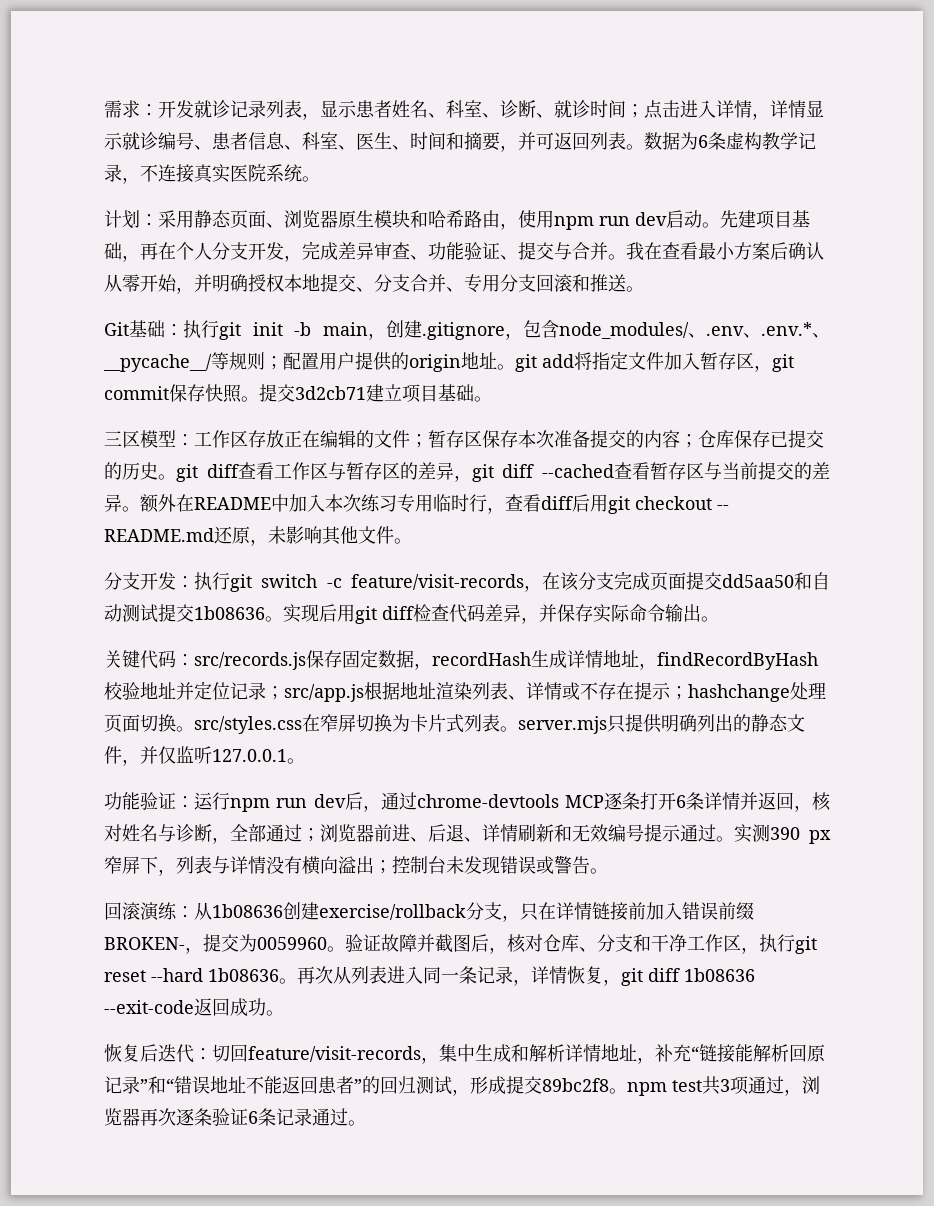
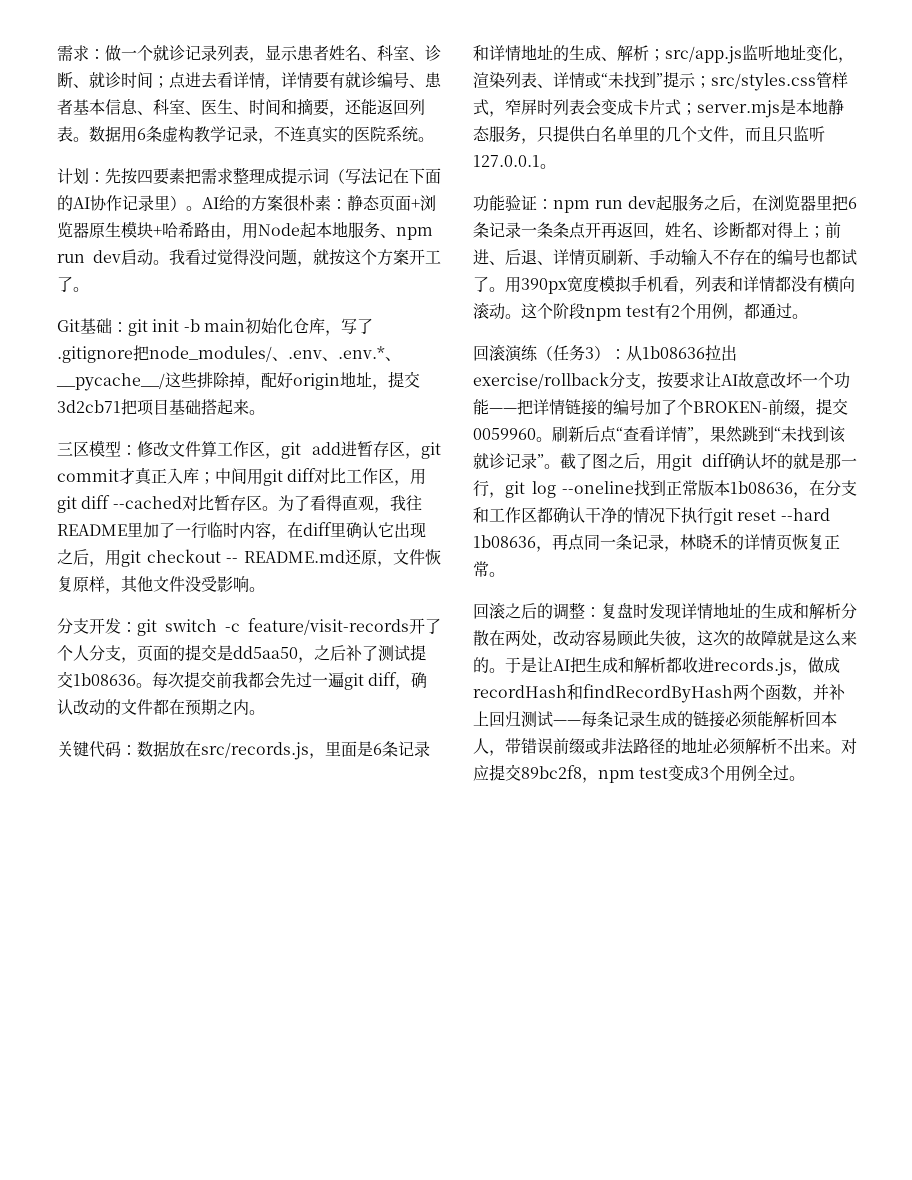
- 需求：开发就诊记录列表，显示患者姓名、科室、诊断、就诊时间；点击进入详情，详情显示就诊编号、患者信息、科室、医生、时间和摘要，并可返回列表。
+ 需求：做一个就诊记录列表，显示患者姓名、科室、诊断、就诊时间；点进去看详情，详情要有就诊编号、患者基本信息、科室、医生、时间和摘要，还能返回列表。
- 数据为6条虚构教学记录，不连接真实医院系统。
+ 数据用6条虚构教学记录，不连真实的医院系统。
- 计划：采用静态页面、浏览器原生模块和哈希路由，使用npm run dev启动。
+ 计划：先按四要素把需求整理成提示词（写法记在下面的AI协作记录里）。AI给的方案很朴素：静态页面+浏览器原生模块+哈希路由，用Node起本地服务、npm run dev启动。
- 先建项目基础，再在个人分支开发，完成差异审查、功能验证、提交与合并。我在查看最小方案后确认从零开始，并明确授权本地提交、分支合并、专用分支回滚和推送。
+ 我看过觉得没问题，就按这个方案开工了。
- Git基础：执行git init -b main，创建.gitignore，包含node_modules/、.env、.env.*、__pycache__/等规则；配置用户提供的origin地址。git add将指定文件加入暂存区，git commit保存快照。提交3d2cb71建立项目基础。
+ Git基础：git init -b main初始化仓库，写了.gitignore把node_modules/、.env、.env.*、__pycache__/这些排除掉，配好origin地址，提交3d2cb71把项目基础搭起来。
- 三区模型：工作区存放正在编辑的文件；暂存区保存本次准备提交的内容；仓库保存已提交的历史。git diff查看工作区与暂存区的差异，git diff --cached查看暂存区与当前提交的差异。额外在README中加入本次练习专用临时行，查看diff后用git checkout -- README.md还原，未影响其他文件。
+ 三区模型：修改文件算工作区，git add进暂存区，git commit才真正入库；中间用git diff对比工作区，用git diff --cached对比暂存区。为了看得直观，我往README里加了一行临时内容，在diff里确认它出现之后，用git checkout -- README.md还原，文件恢复原样，其他文件没受影响。
- 分支开发：执行git switch -c feature/visit-records，在该分支完成页面提交dd5aa50和自动测试提交1b08636。实现后用git diff检查代码差异，并保存实际命令输出。
- 关键代码：src/records.js保存固定数据，recordHash生成详情地址，findRecordByHash校验地址并定位记录；src/app.js根据地址渲染列表、详情或不存在提示；hashchange处理页面切换。src/styles.css在窄屏切换为卡片式列表。server.mjs只提供明确列出的静态文件，并仅监听127.0.0.1。
+ 分支开发：git switch -c feature/visit-records开了个人分支，页面的提交是dd5aa50，之后补了测试提交1b08636。每次提交前我都会先过一遍git diff，确认改动的文件都在预期之内。
+ 关键代码：数据放在src/records.js，里面是6条记录和详情地址的生成、解析；src/app.js监听地址变化，渲染列表、详情或“未找到”提示；src/styles.css管样式，窄屏时列表会变成卡片式；server.mjs是本地静态服务，只提供白名单里的几个文件，而且只监听127.0.0.1。
- 功能验证：运行npm run dev后，通过chrome-devtools MCP逐条打开6条详情并返回，核对姓名与诊断，全部通过；浏览器前进、后退、详情刷新和无效编号提示通过。实测390 px窄屏下，列表与详情没有横向溢出；控制台未发现错误或警告。
+ 功能验证：npm run dev起服务之后，在浏览器里把6条记录一条条点开再返回，姓名、诊断都对得上；前进、后退、详情页刷新、手动输入不存在的编号也都试了。用390px宽度模拟手机看，列表和详情都没有横向滚动。这个阶段npm test有2个用例，都通过。
- 回滚演练：从1b08636创建exercise/rollback分支，只在详情链接前加入错误前缀BROKEN-，提交为0059960。验证故障并截图后，核对仓库、分支和干净工作区，执行git reset --hard 1b08636。再次从列表进入同一条记录，详情恢复，git diff 1b08636 --exit-code返回成功。
- 恢复后迭代：切回feature/visit-records，集中生成和解析详情地址，补充“链接能解析回原记录”和“错误地址不能返回患者”的回归测试，形成提交89bc2f8。npm test共3项通过，浏览器再次逐条验证6条记录通过。
+ 回滚演练（任务3）：从1b08636拉出exercise/rollback分支，按要求让AI故意改坏一个功能——把详情链接的编号加了个BROKEN-前缀，提交0059960。刷新后点“查看详情”，果然跳到“未找到该就诊记录”。截了图之后，用git diff确认坏的就是那一行，git log --oneline找到正常版本1b08636，在分支和工作区都确认干净的情况下执行git reset --hard 1b08636，再点同一条记录，林晓禾的详情页恢复正常。
+ 回滚之后的调整：复盘时发现详情地址的生成和解析分散在两处，改动容易顾此失彼，这次的故障就是这么来的。于是让AI把生成和解析都收进records.js，做成recordHash和findRecordByHash两个函数，并补上回归测试——每条记录生成的链接必须能解析回本人，带错误前缀或非法路径的地址必须解析不出来。对应提交89bc2f8，npm test变成3个用例全过。

